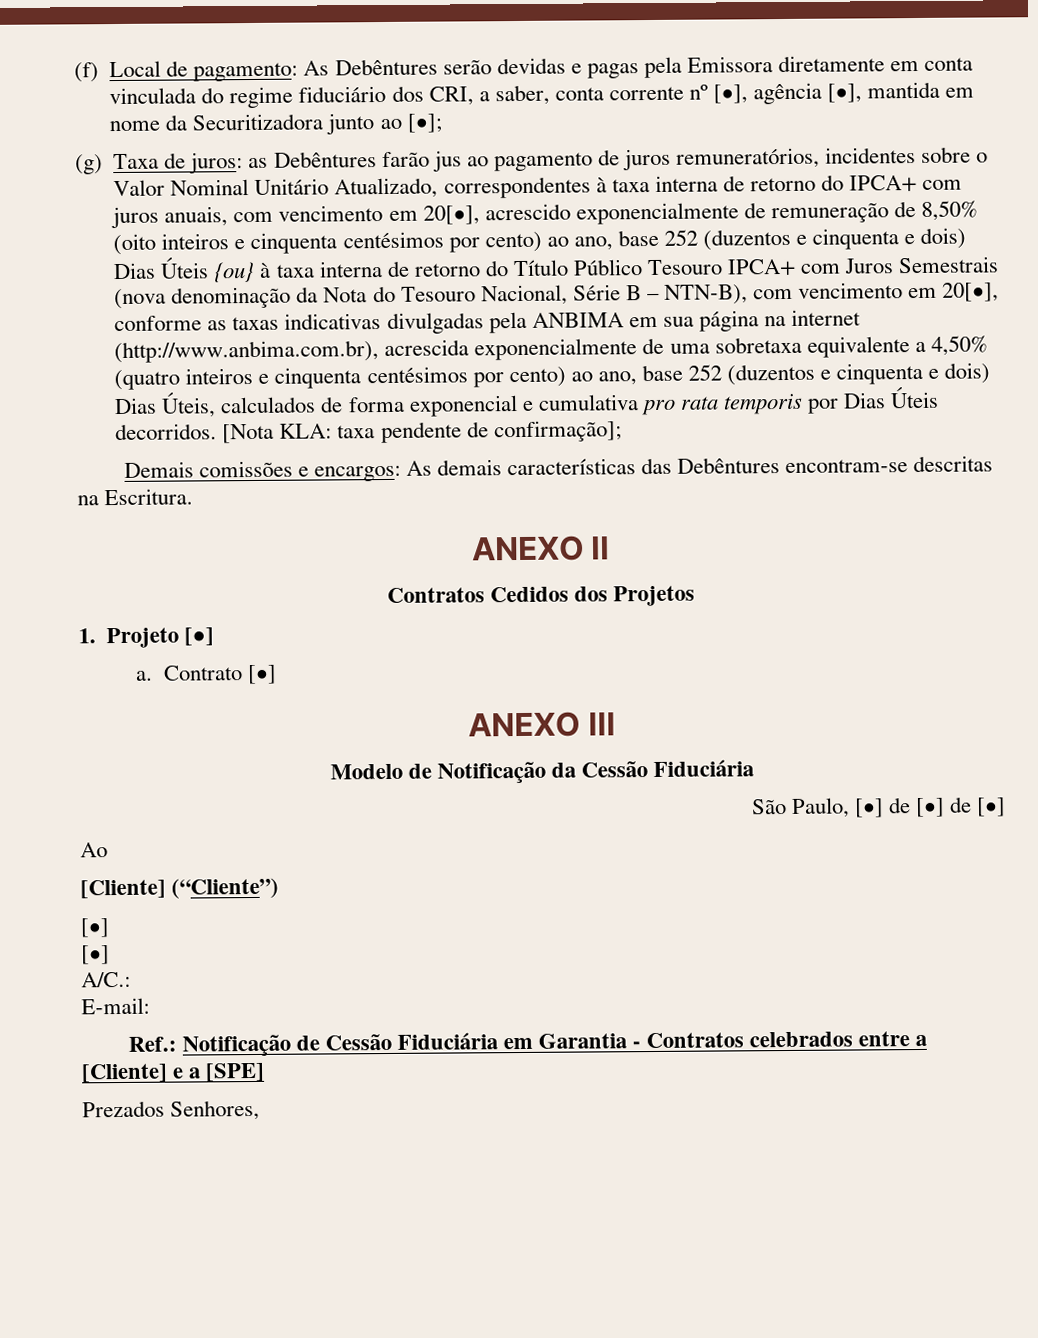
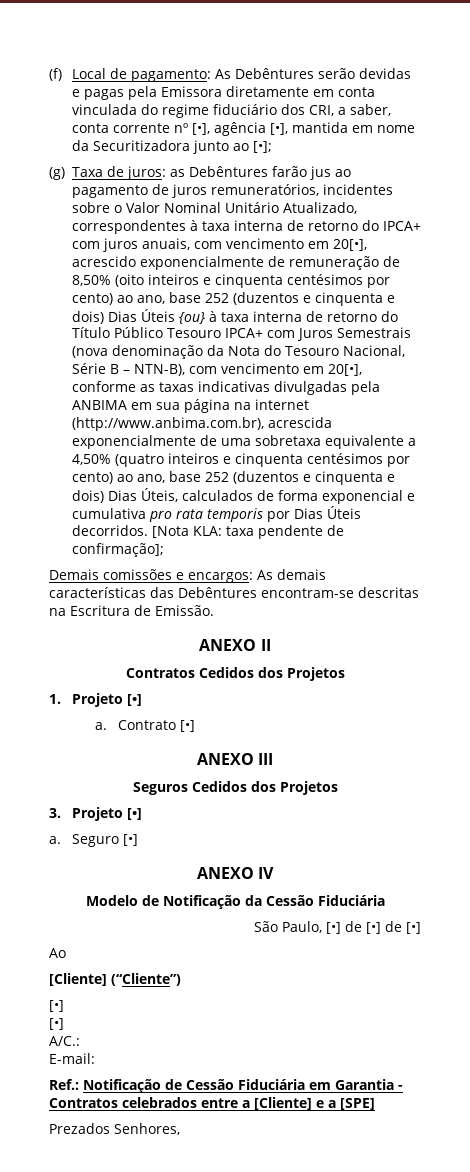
- Demais comissões e encargos: As demais características das Debêntures encontram-se descritas na Escritura.
+ Demais comissões e encargos: As demais características das Debêntures encontram-se descritas na Escritura de Emissão.
+ Seguros Cedidos dos Projetos
+ 3. Projeto [•]
+ a. Seguro [•]
+ ANEXO IV

